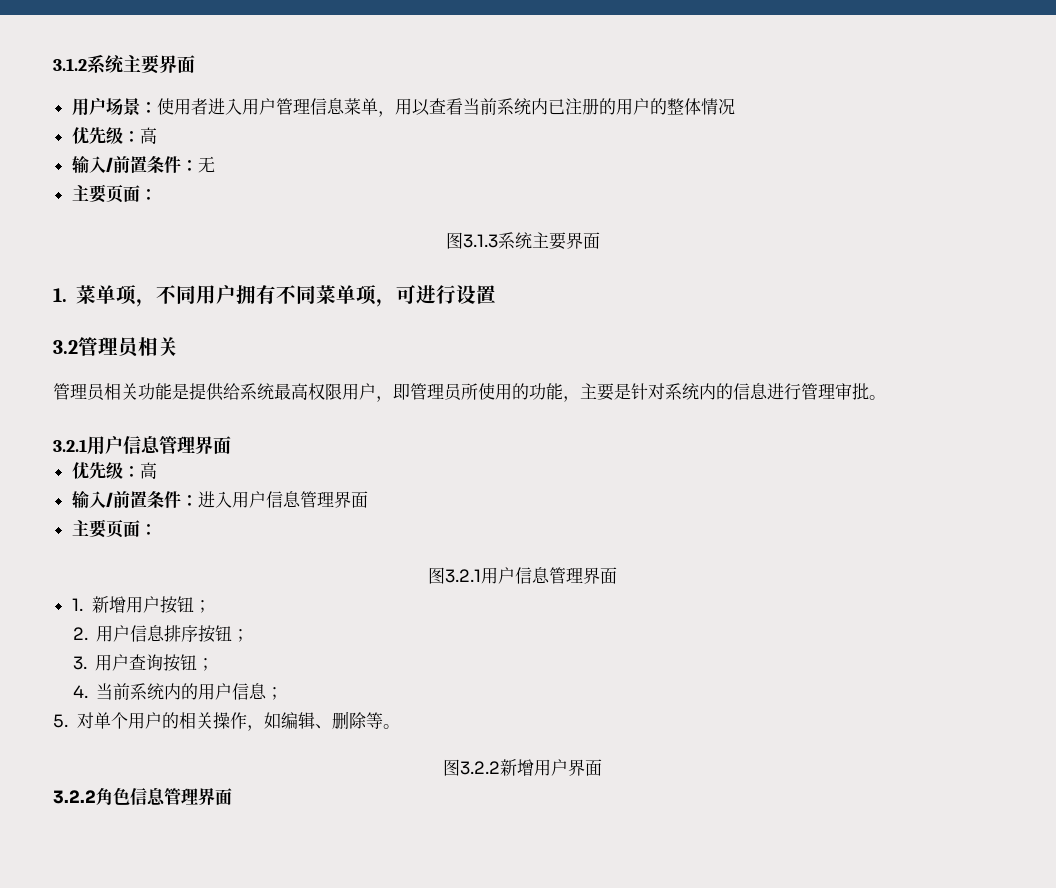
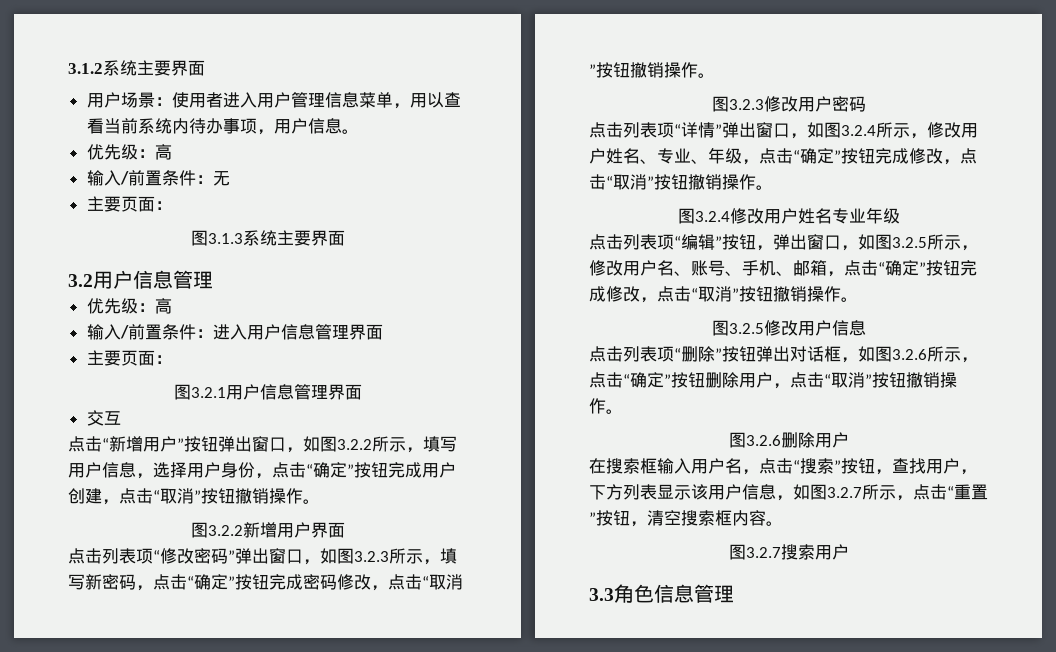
- 用户场景：使用者进入用户管理信息菜单，用以查看当前系统内已注册的用户的整体情况
+ 用户场景：使用者进入用户管理信息菜单，用以查看当前系统内待办事项，用户信息。
- 1.菜单项，不同用户拥有不同菜单项，可进行设置
- 3.2管理员相关
- 管理员相关功能是提供给系统最高权限用户，即管理员所使用的功能，主要是针对系统内的信息进行管理审批。
- 3.2.1用户信息管理界面
+ 3.2用户信息管理
- 1.新增用户按钮；
- 2.用户信息排序按钮；
- 3.用户查询按钮；
- 4.当前系统内的用户信息；
- 5.对单个用户的相关操作，如编辑、删除等。
+ 交互
+ 点击“新增用户”按钮弹出窗口，如图3.2.2所示，填写用户信息，选择用户身份，点击“确定”按钮完成用户创建，点击“取消”按钮撤销操作。
- 3.2.2角色信息管理界面
+ 点击列表项“修改密码”弹出窗口，如图3.2.3所示，填写新密码，点击“确定”按钮完成密码修改，点击“取消”按钮撤销操作。
+ 图3.2.3修改用户密码
+ 点击列表项“详情”弹出窗口，如图3.2.4所示，修改用户姓名、专业、年级，点击“确定”按钮完成修改，点击“取消”按钮撤销操作。
+ 图3.2.4修改用户姓名专业年级
+ 点击列表项“编辑”按钮，弹出窗口，如图3.2.5所示，修改用户名、账号、手机、邮箱，点击“确定”按钮完成修改，点击“取消”按钮撤销操作。
+ 图3.2.5修改用户信息
+ 点击列表项“删除”按钮弹出对话框，如图3.2.6所示，点击“确定”按钮删除用户，点击“取消”按钮撤销操作。
+ 图3.2.6删除用户
+ 在搜索框输入用户名，点击“搜索”按钮，查找用户，下方列表显示该用户信息，如图3.2.7所示，点击“重置”按钮，清空搜索框内容。
+ 图3.2.7搜索用户
+ 3.3角色信息管理

